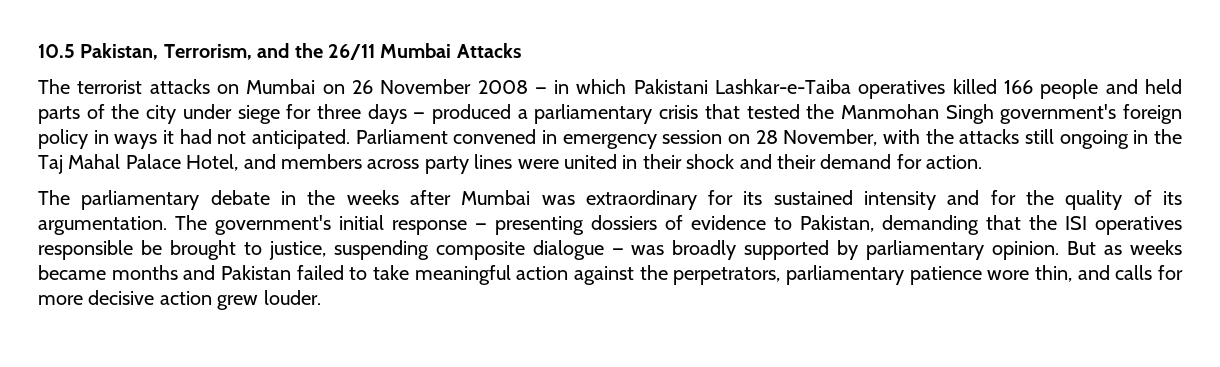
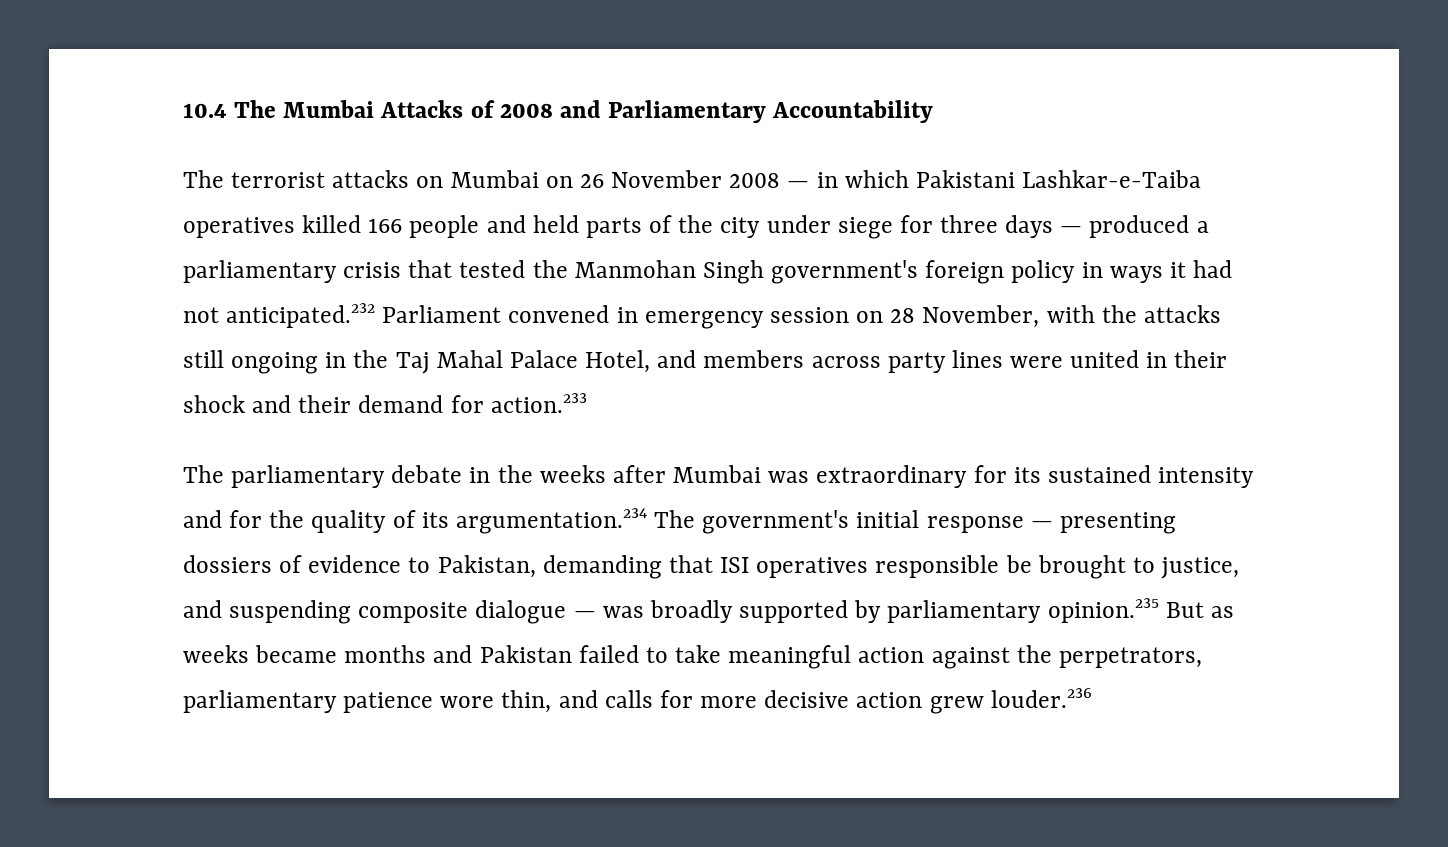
- 10.5 Pakistan, Terrorism, and the 26/11 Mumbai Attacks
+ 10.4 The Mumbai Attacks of 2008 and Parliamentary Accountability
- The terrorist attacks on Mumbai on 26 November 2008 — in which Pakistani Lashkar-e-Taiba operatives killed 166 people and held parts of the city under siege for three days — produced a parliamentary crisis that tested the Manmohan Singh government's foreign policy in ways it had not anticipated. Parliament convened in emergency session on 28 November, with the attacks still ongoing in the Taj Mahal Palace Hotel, and members across party lines were united in their shock and their demand for action.
+ The terrorist attacks on Mumbai on 26 November 2008 — in which Pakistani Lashkar-e-Taiba operatives killed 166 people and held parts of the city under siege for three days — produced a parliamentary crisis that tested the Manmohan Singh government's foreign policy in ways it had not anticipated.232 Parliament convened in emergency session on 28 November, with the attacks still ongoing in the Taj Mahal Palace Hotel, and members across party lines were united in their shock and their demand for action.233
- The parliamentary debate in the weeks after Mumbai was extraordinary for its sustained intensity and for the quality of its argumentation. The government's initial response — presenting dossiers of evidence to Pakistan, demanding that the ISI operatives responsible be brought to justice, suspending composite dialogue — was broadly supported by parliamentary opinion. But as weeks became months and Pakistan failed to take meaningful action against the perpetrators, parliamentary patience wore thin, and calls for more decisive action grew louder.
+ The parliamentary debate in the weeks after Mumbai was extraordinary for its sustained intensity and for the quality of its argumentation.234 The government's initial response — presenting dossiers of evidence to Pakistan, demanding that ISI operatives responsible be brought to justice, and suspending composite dialogue — was broadly supported by parliamentary opinion.235 But as weeks became months and Pakistan failed to take meaningful action against the perpetrators, parliamentary patience wore thin, and calls for more decisive action grew louder.236

